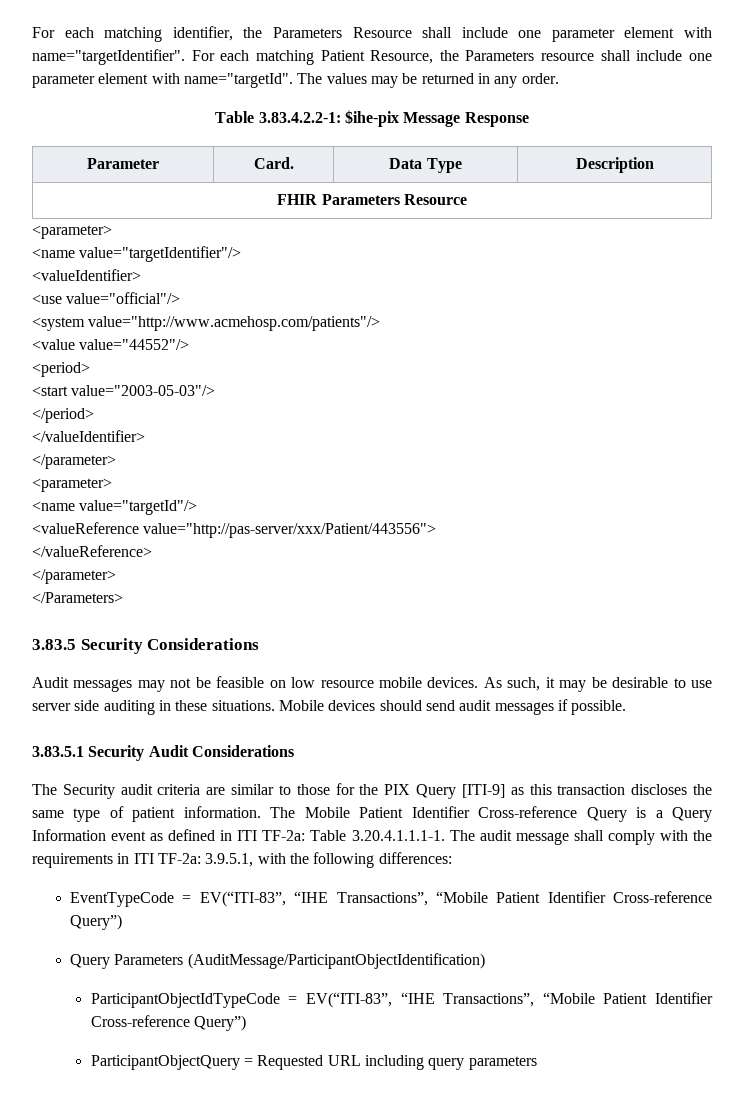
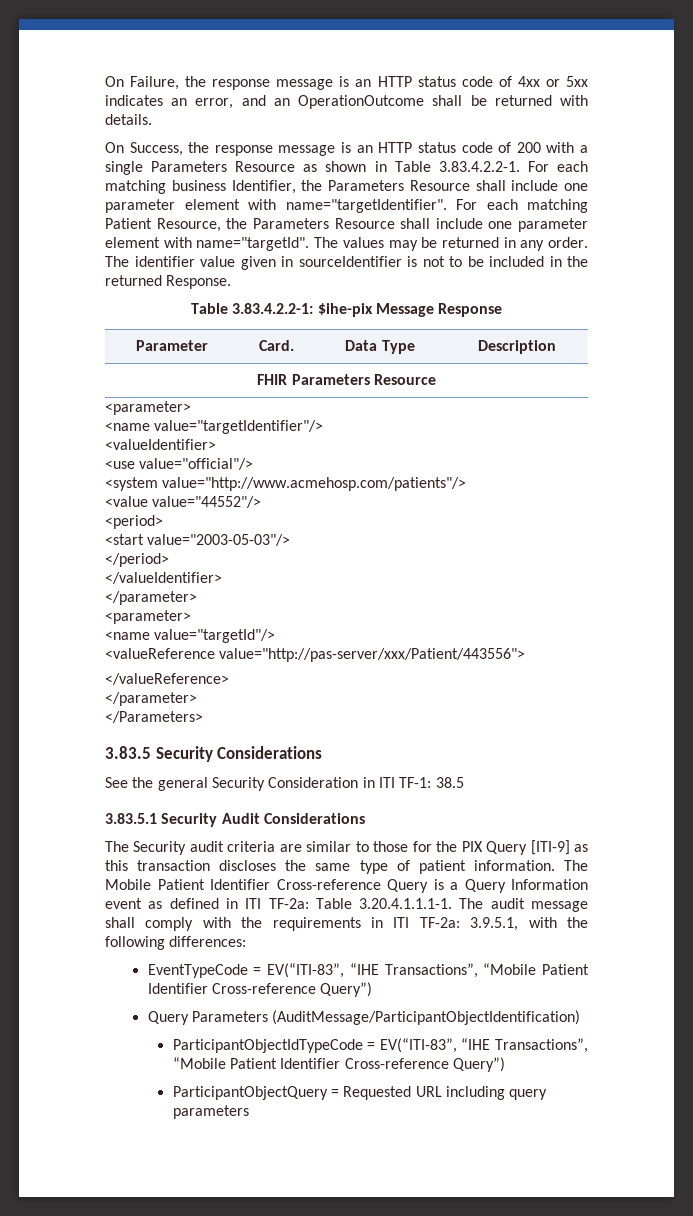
- For each matching identifier, the Parameters Resource shall include one parameter element with name="targetIdentifier".
+ On Failure, the response message is an HTTP status code of 4xx or 5xx indicates an error, and an OperationOutcome shall be returned with details.
+ On Success, the response message is an HTTP status code of 200 with a single Parameters Resource as shown in Table 3.83.4.2.2-1. For each matching business Identifier, the Parameters Resource shall include one parameter element with name="targetIdentifier".
- For each matching Patient Resource, the Parameters resource shall include one parameter element with name="targetId".
+ For each matching Patient Resource, the Parameters Resource shall include one parameter element with name="targetId".
+ The identifier value given in sourceIdentifier is not to be included in the returned Response.
- Audit messages may not be feasible on low resource mobile devices. As such, it may be desirable to use server side auditing in these situations. Mobile devices should send audit messages if possible.
+ See the general Security Consideration in ITI TF-1: 38.5

